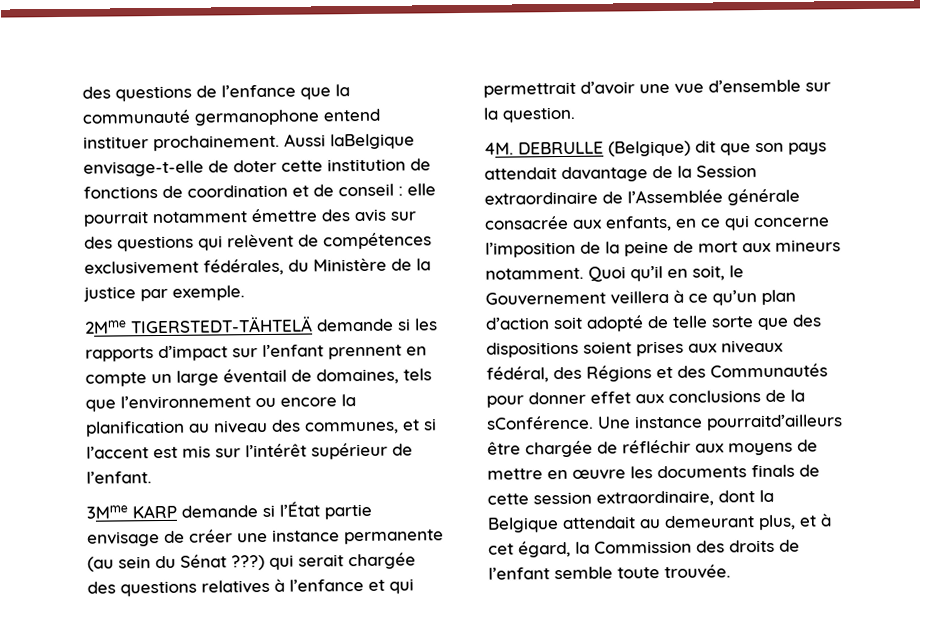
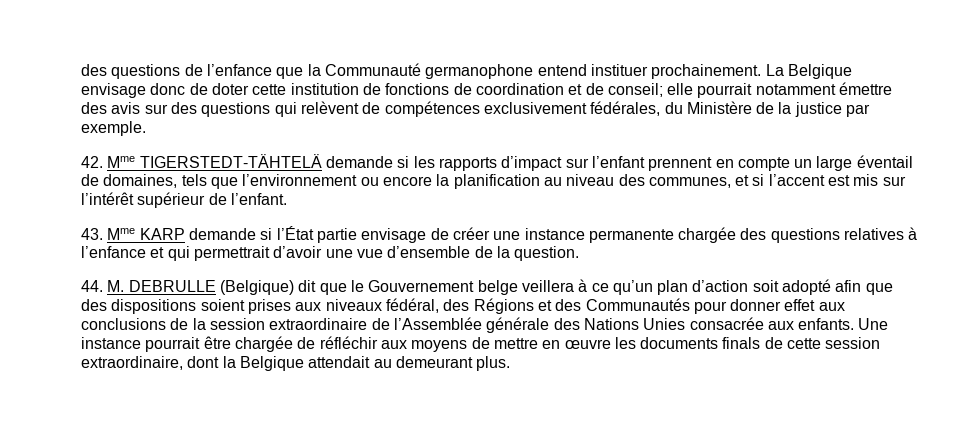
- des questions de l’enfance que la communauté germanophone entend instituer prochainement.
+ des questions de l’enfance que la Communauté germanophone entend instituer prochainement.
- Aussi laBelgique envisage-t-elle de doter cette institution de fonctions de coordination et de conseil : elle pourrait notamment émettre des avis sur des questions qui relèvent de compétences exclusivement fédérales, du Ministère de la justice par exemple.
+ La Belgique envisage donc de doter cette institution de fonctions de coordination et de conseil; elle pourrait notamment émettre des avis sur des questions qui relèvent de compétences exclusivement fédérales, du Ministère de la justice par exemple.
- 2Mme TIGERSTEDT-TÄHTELÄ demande si les rapports d’impact sur l’enfant prennent en compte un large éventail de domaines, tels que l’environnement ou encore la planification au niveau des communes, et si l’accent est mis sur l’intérêt supérieur de l’enfant.
+ 42. Mme TIGERSTEDT-TÄHTELÄ demande si les rapports d’impact sur l’enfant prennent en compte un large éventail de domaines, tels que l’environnement ou encore la planification au niveau des communes, et si l’accent est mis sur l’intérêt supérieur de l’enfant.
- 3Mme KARP demande si l’État partie envisage de créer une instance permanente (au sein du Sénat ???) qui serait chargée des questions relatives à l’enfance et qui permettrait d’avoir une vue d’ensemble sur la question.
+ 43. Mme KARP demande si l’État partie envisage de créer une instance permanente chargée des questions relatives à l’enfance et qui permettrait d’avoir une vue d’ensemble de la question.
- 4M. DEBRULLE (Belgique) dit que son pays attendait davantage de la Session extraordinaire de l’Assemblée générale consacrée aux enfants, en ce qui concerne l’imposition de la peine de mort aux mineurs notamment. Quoi qu’il en soit, le Gouvernement veillera à ce qu’un plan d’action soit adopté de telle sorte que des dispositions soient prises aux niveaux fédéral, des Régions et des Communautés pour donner effet aux conclusions de la sConférence.
+ 44. M. DEBRULLE (Belgique) dit que le Gouvernement belge veillera à ce qu’un plan d’action soit adopté afin que des dispositions soient prises aux niveaux fédéral, des Régions et des Communautés pour donner effet aux conclusions de la session extraordinaire de l’Assemblée générale des Nations Unies consacrée aux enfants.
- Une instance pourraitd’ailleurs être chargée de réfléchir aux moyens de mettre en œuvre les documents finals de cette session extraordinaire, dont la Belgique attendait au demeurant plus, et à cet égard, la Commission des droits de l’enfant semble toute trouvée.
+ Une instance pourrait être chargée de réfléchir aux moyens de mettre en œuvre les documents finals de cette session extraordinaire, dont la Belgique attendait au demeurant plus.

